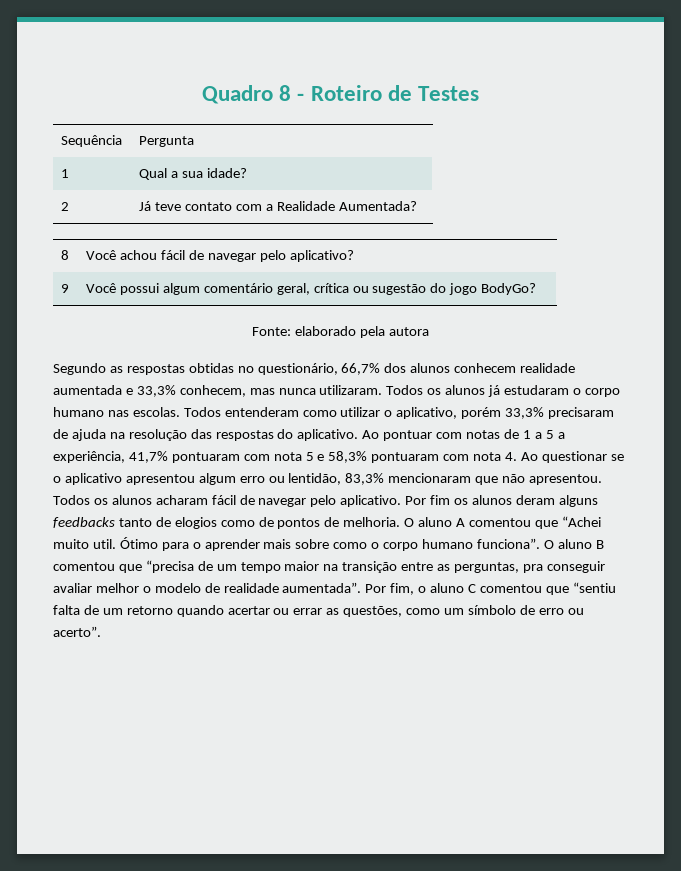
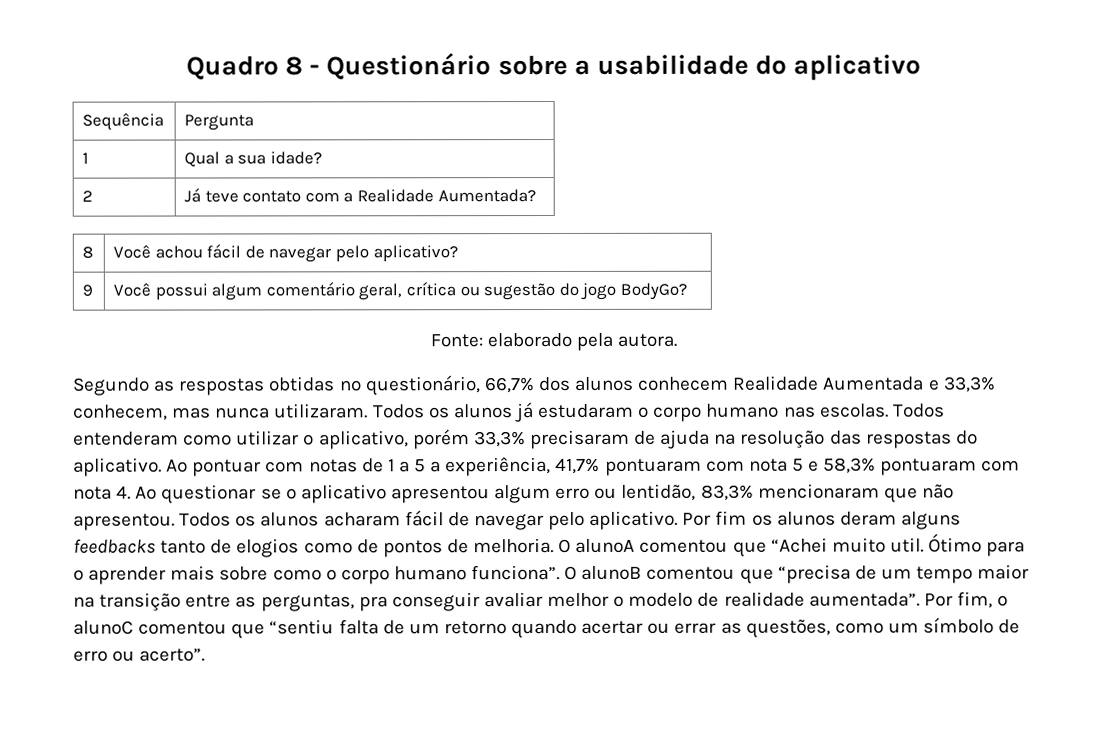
- Quadro 8 - Roteiro de Testes
+ Quadro 8 - Questionário sobre a usabilidade do aplicativo
- Fonte: elaborado pela autora
+ Fonte: elaborado pela autora.
- Segundo as respostas obtidas no questionário, 66,7% dos alunos conhecem realidade aumentada e 33,3% conhecem, mas nunca utilizaram.
+ Segundo as respostas obtidas no questionário, 66,7% dos alunos conhecem Realidade Aumentada e 33,3% conhecem, mas nunca utilizaram.
- O aluno A comentou que “Achei muito util.
+ O alunoA comentou que “Achei muito util.
- O aluno B comentou que “precisa de um tempo maior na transição entre as perguntas, pra conseguir avaliar melhor o modelo de realidade aumentada”.
+ O alunoB comentou que “precisa de um tempo maior na transição entre as perguntas, pra conseguir avaliar melhor o modelo de realidade aumentada”.
- Por fim, o aluno C comentou que “sentiu falta de um retorno quando acertar ou errar as questões, como um símbolo de erro ou acerto”.
+ Por fim, o alunoC comentou que “sentiu falta de um retorno quando acertar ou errar as questões, como um símbolo de erro ou acerto”.

